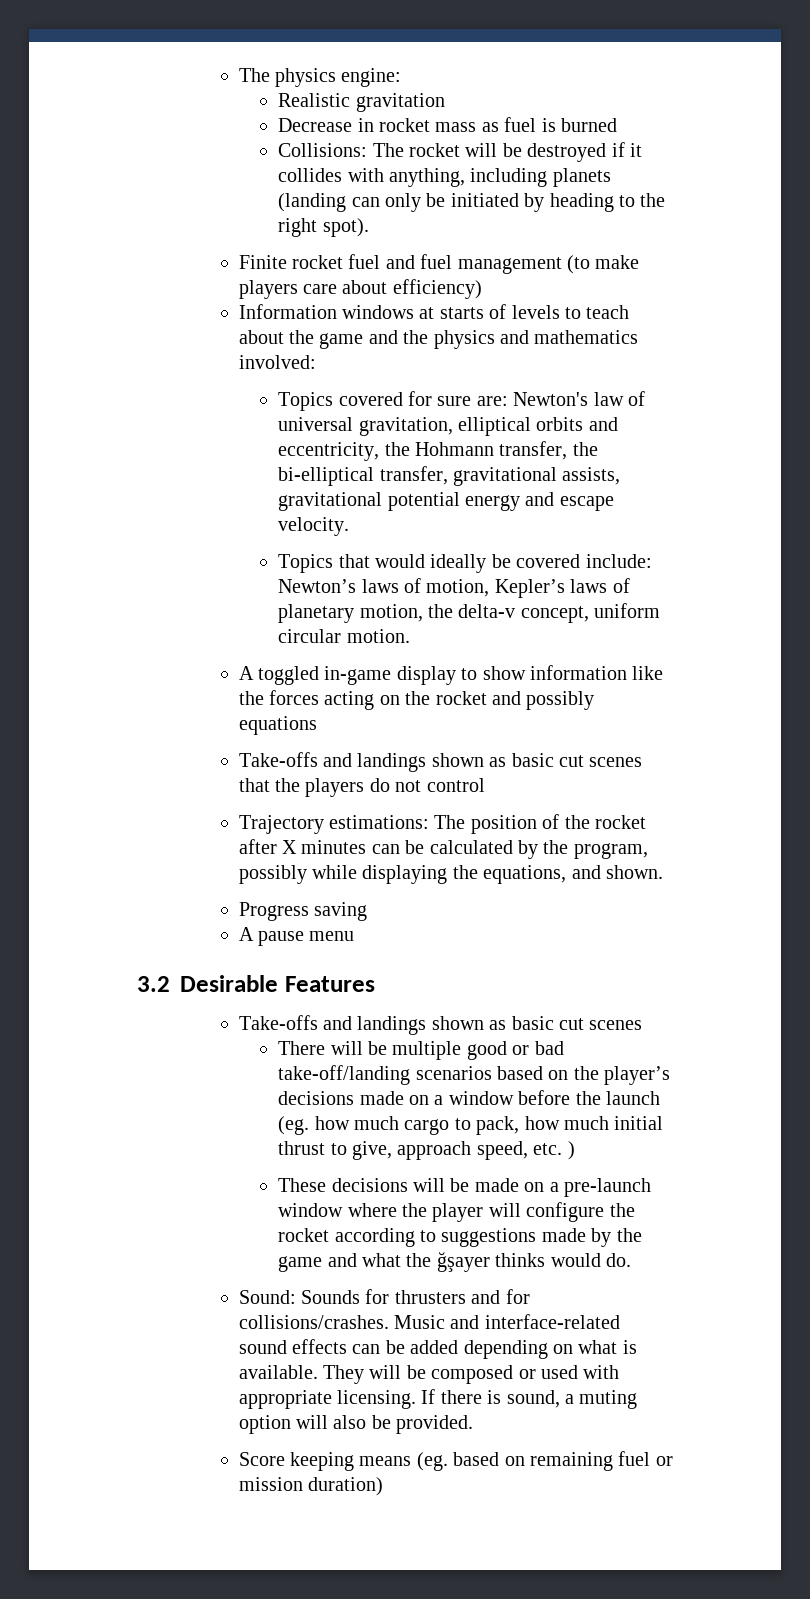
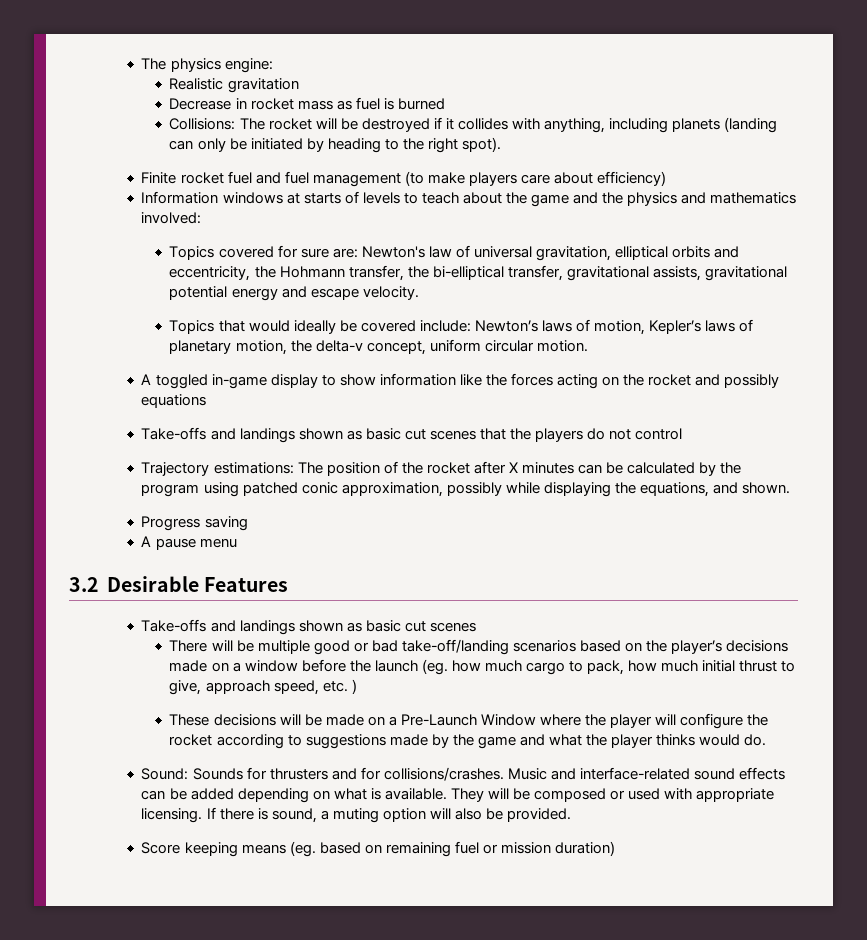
- Trajectory estimations: The position of the rocket after X minutes can be calculated by the program, possibly while displaying the equations, and shown.
+ Trajectory estimations: The position of the rocket after X minutes can be calculated by the program using patched conic approximation, possibly while displaying the equations, and shown.
- These decisions will be made on a pre-launch window where the player will configure the rocket according to suggestions made by the game and what the ğşayer thinks would do.
+ These decisions will be made on a Pre-Launch Window where the player will configure the rocket according to suggestions made by the game and what the player thinks would do.

